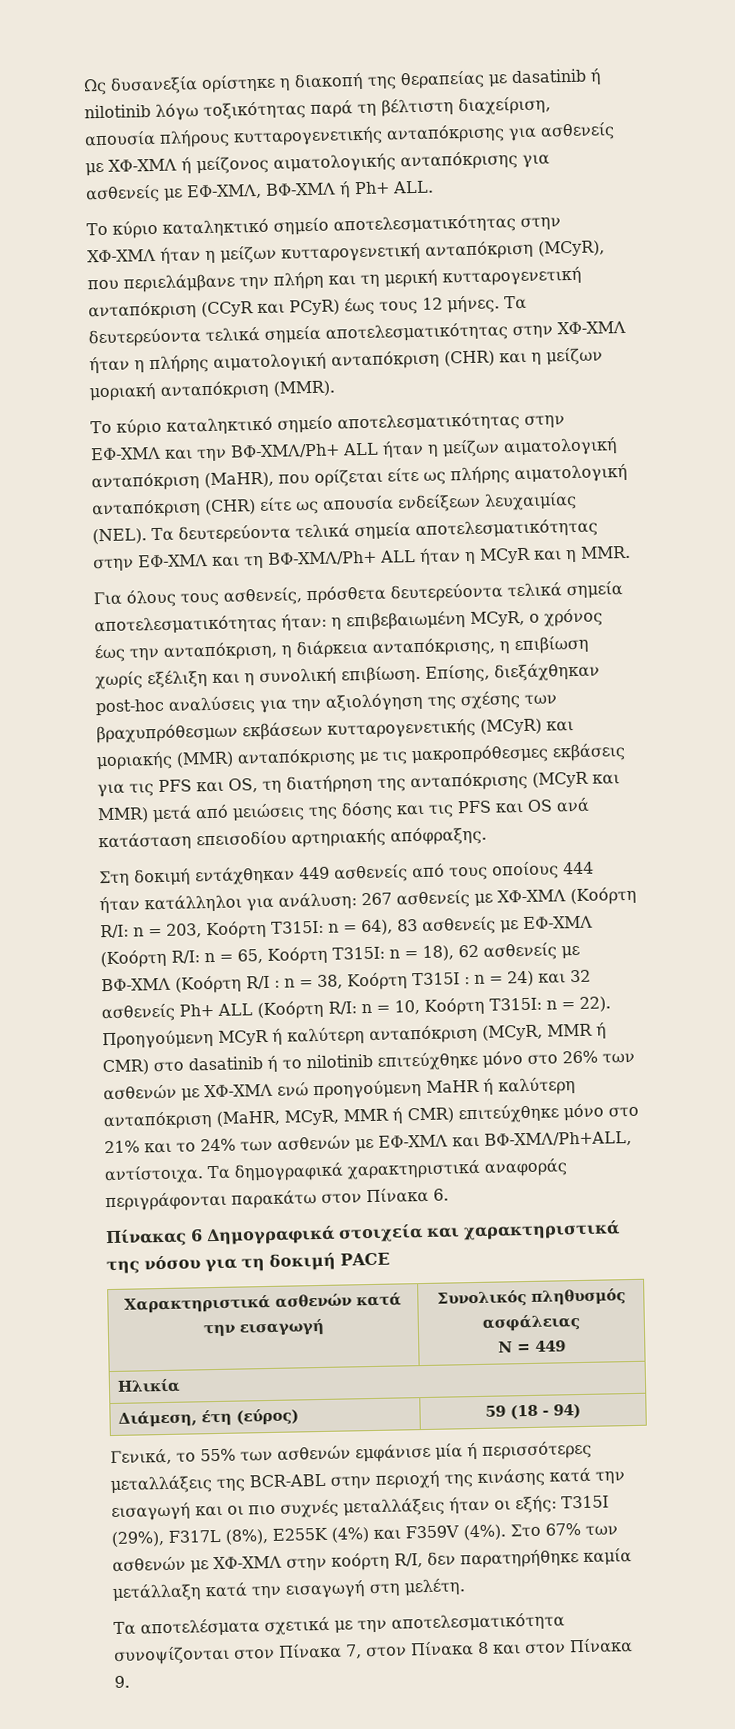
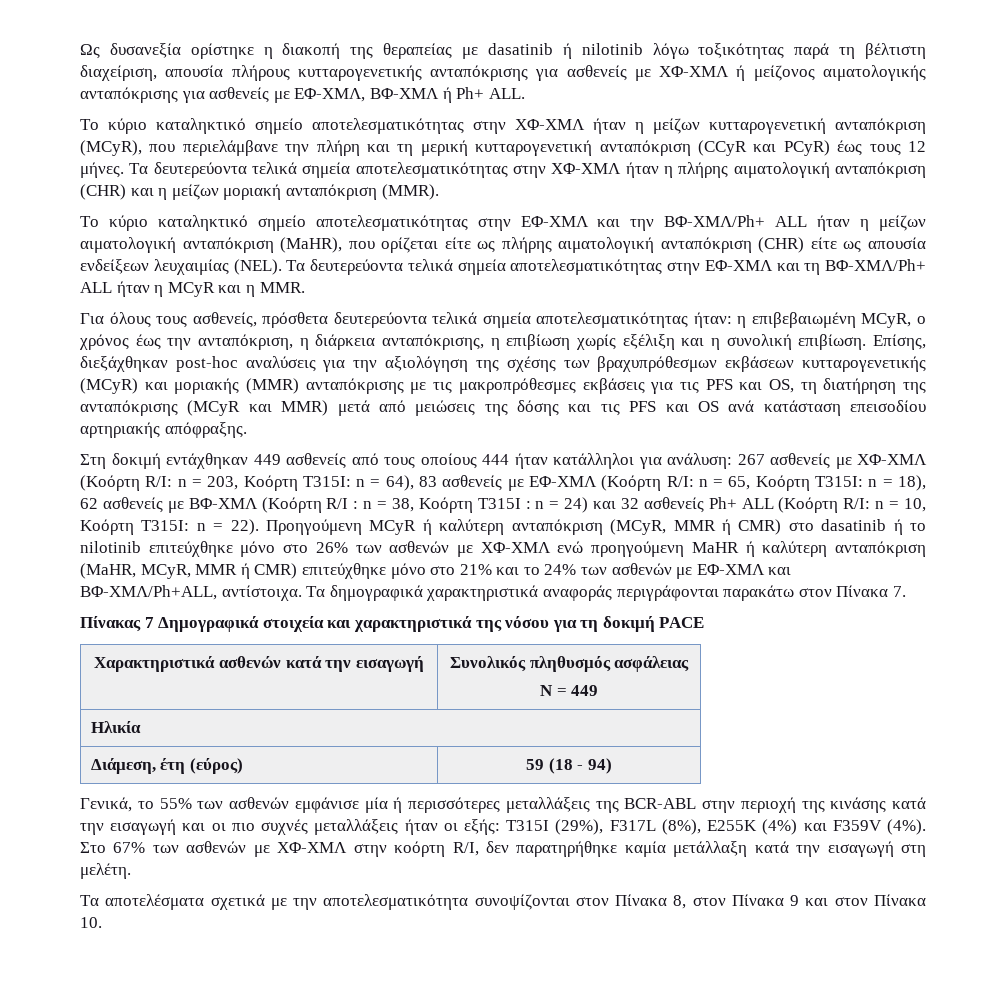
- Τα δημογραφικά χαρακτηριστικά αναφοράς περιγράφονται παρακάτω στον Πίνακα 6.
+ Τα δημογραφικά χαρακτηριστικά αναφοράς περιγράφονται παρακάτω στον Πίνακα 7.
- Πίνακας 6 Δημογραφικά στοιχεία και χαρακτηριστικά της νόσου για τη δοκιμή PACE
+ Πίνακας 7 Δημογραφικά στοιχεία και χαρακτηριστικά της νόσου για τη δοκιμή PACE
- Τα αποτελέσματα σχετικά με την αποτελεσματικότητα συνοψίζονται στον Πίνακα 7, στον Πίνακα 8 και στον Πίνακα 9.
+ Τα αποτελέσματα σχετικά με την αποτελεσματικότητα συνοψίζονται στον Πίνακα 8, στον Πίνακα 9 και στον Πίνακα 10.

